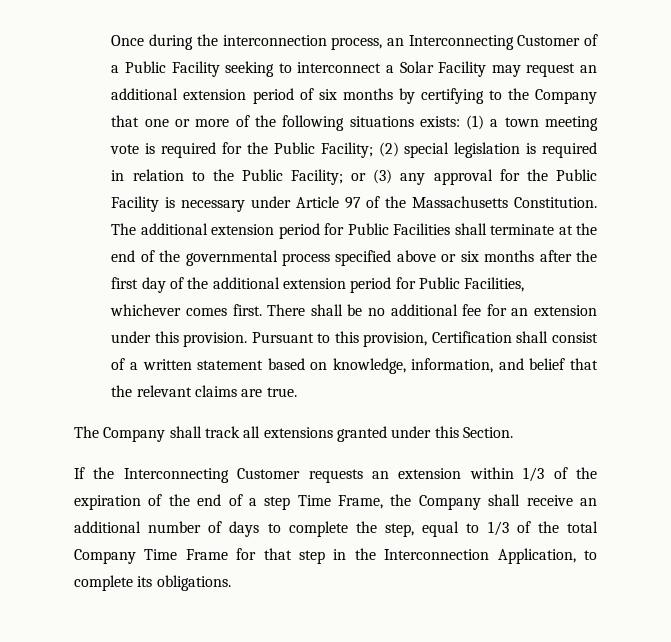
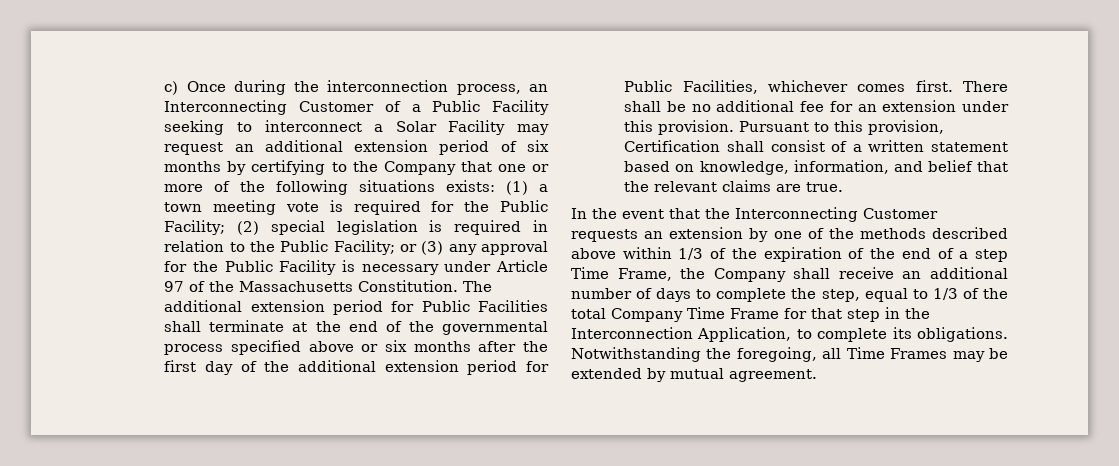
- Once during the interconnection process, an Interconnecting Customer of a Public Facility seeking to interconnect a Solar Facility may request an additional extension period of six months by certifying to the Company that one or more of the following situations exists:
+ c) Once during the interconnection process, an Interconnecting Customer of a Public Facility seeking to interconnect a Solar Facility may request an additional extension period of six months by certifying to the Company that one or more of the following situations exists:
- The Company shall track all extensions granted under this Section.
- If the Interconnecting Customer requests an extension within 1/3 of the expiration of the end of a step Time Frame, the Company shall receive an additional number of days to complete the step, equal to 1/3 of the total Company Time Frame for that step in the Interconnection Application, to complete its obligations.
+ In the event that the Interconnecting Customer requests an extension by one of the methods described above within 1/3 of the expiration of the end of a step Time Frame, the Company shall receive an additional number of days to complete the step, equal to 1/3 of the total Company Time Frame for that step in the Interconnection Application, to complete its obligations.
+ Notwithstanding the foregoing, all Time Frames may be extended by mutual agreement.

